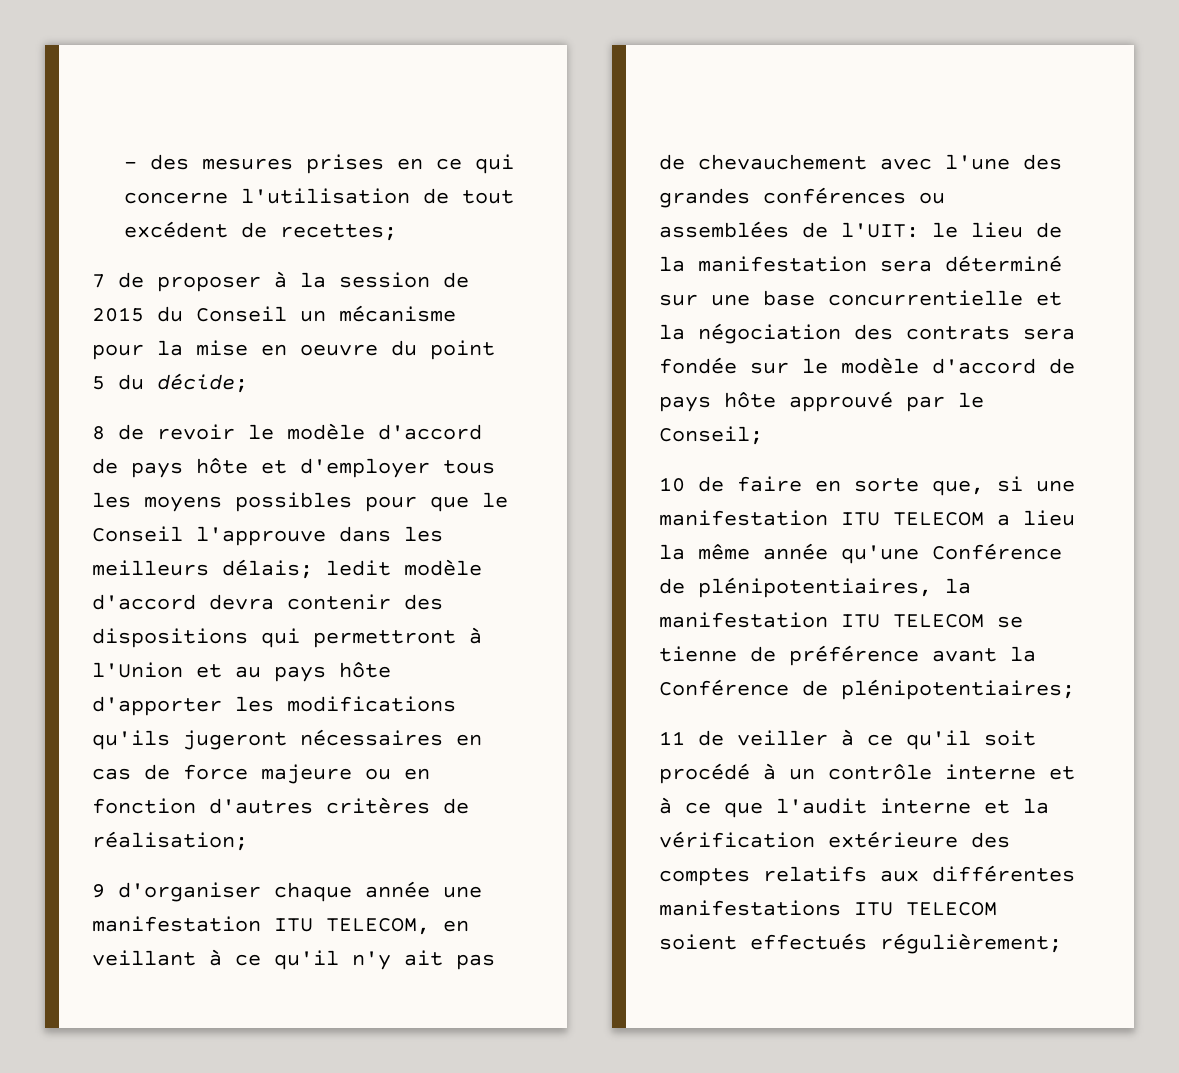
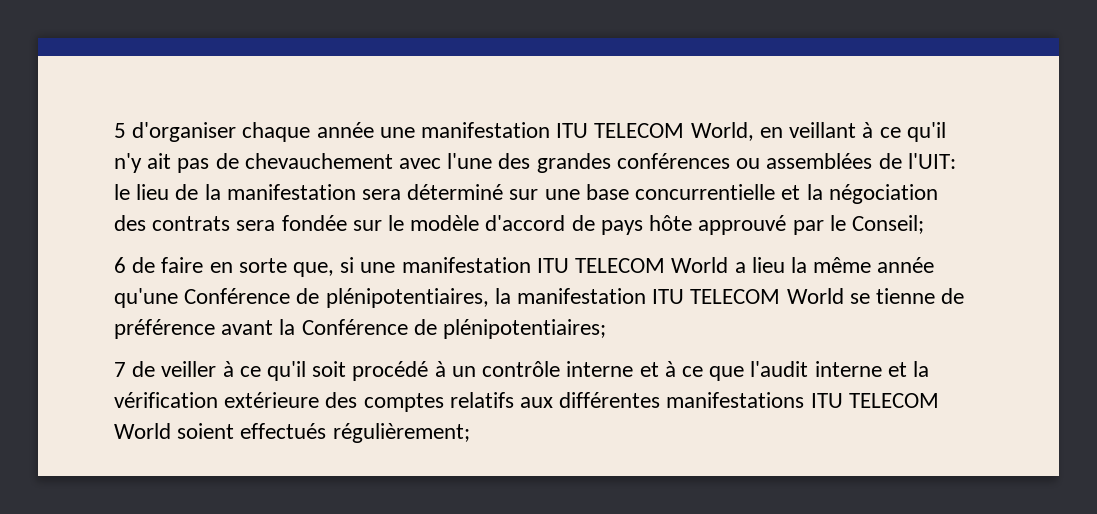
- − des mesures prises en ce qui concerne l'utilisation de tout excédent de recettes;
- 7 de proposer à la session de 2015 du Conseil un mécanisme pour la mise en oeuvre du point 5 du décide;
- 8 de revoir le modèle d'accord de pays hôte et d'employer tous les moyens possibles pour que le Conseil l'approuve dans les meilleurs délais; ledit modèle d'accord devra contenir des dispositions qui permettront à l'Union et au pays hôte d'apporter les modifications qu'ils jugeront nécessaires en cas de force majeure ou en fonction d'autres critères de réalisation;
- 9 d'organiser chaque année une manifestation ITU TELECOM, en veillant à ce qu'il n'y ait pas de chevauchement avec l'une des grandes conférences ou assemblées de l'UIT: le lieu de la manifestation sera déterminé sur une base concurrentielle et la négociation des contrats sera fondée sur le modèle d'accord de pays hôte approuvé par le Conseil;
+ 5 d'organiser chaque année une manifestation ITU TELECOM World, en veillant à ce qu'il n'y ait pas de chevauchement avec l'une des grandes conférences ou assemblées de l'UIT: le lieu de la manifestation sera déterminé sur une base concurrentielle et la négociation des contrats sera fondée sur le modèle d'accord de pays hôte approuvé par le Conseil;
- 10 de faire en sorte que, si une manifestation ITU TELECOM a lieu la même année qu'une Conférence de plénipotentiaires, la manifestation ITU TELECOM se tienne de préférence avant la Conférence de plénipotentiaires;
+ 6 de faire en sorte que, si une manifestation ITU TELECOM World a lieu la même année qu'une Conférence de plénipotentiaires, la manifestation ITU TELECOM World se tienne de préférence avant la Conférence de plénipotentiaires;
- 11 de veiller à ce qu'il soit procédé à un contrôle interne et à ce que l'audit interne et la vérification extérieure des comptes relatifs aux différentes manifestations ITU TELECOM soient effectués régulièrement;
+ 7 de veiller à ce qu'il soit procédé à un contrôle interne et à ce que l'audit interne et la vérification extérieure des comptes relatifs aux différentes manifestations ITU TELECOM World soient effectués régulièrement;

